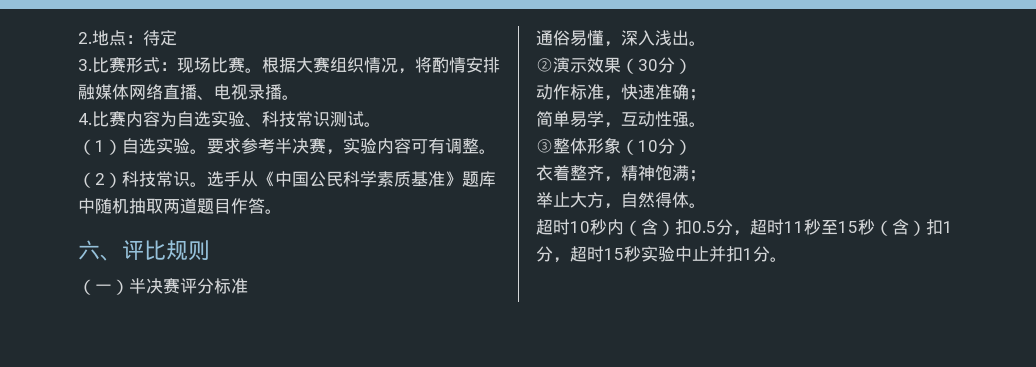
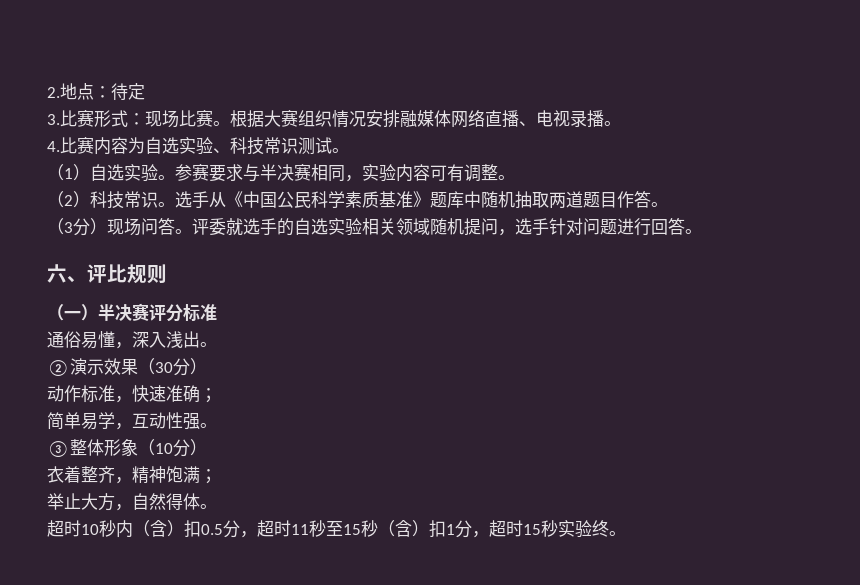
- 根据大赛组织情况，将酌情安排融媒体网络直播、电视录播。
+ 根据大赛组织情况安排融媒体网络直播、电视录播。
- 要求参考半决赛，实验内容可有调整。
+ 参赛要求与半决赛相同，实验内容可有调整。
+ （3分）现场问答。评委就选手的自选实验相关领域随机提问，选手针对问题进行回答。
- 超时10秒内（含）扣0.5分，超时11秒至15秒（含）扣1分，超时15秒实验中止并扣1分。
+ 超时10秒内（含）扣0.5分，超时11秒至15秒（含）扣1分，超时15秒实验终。

